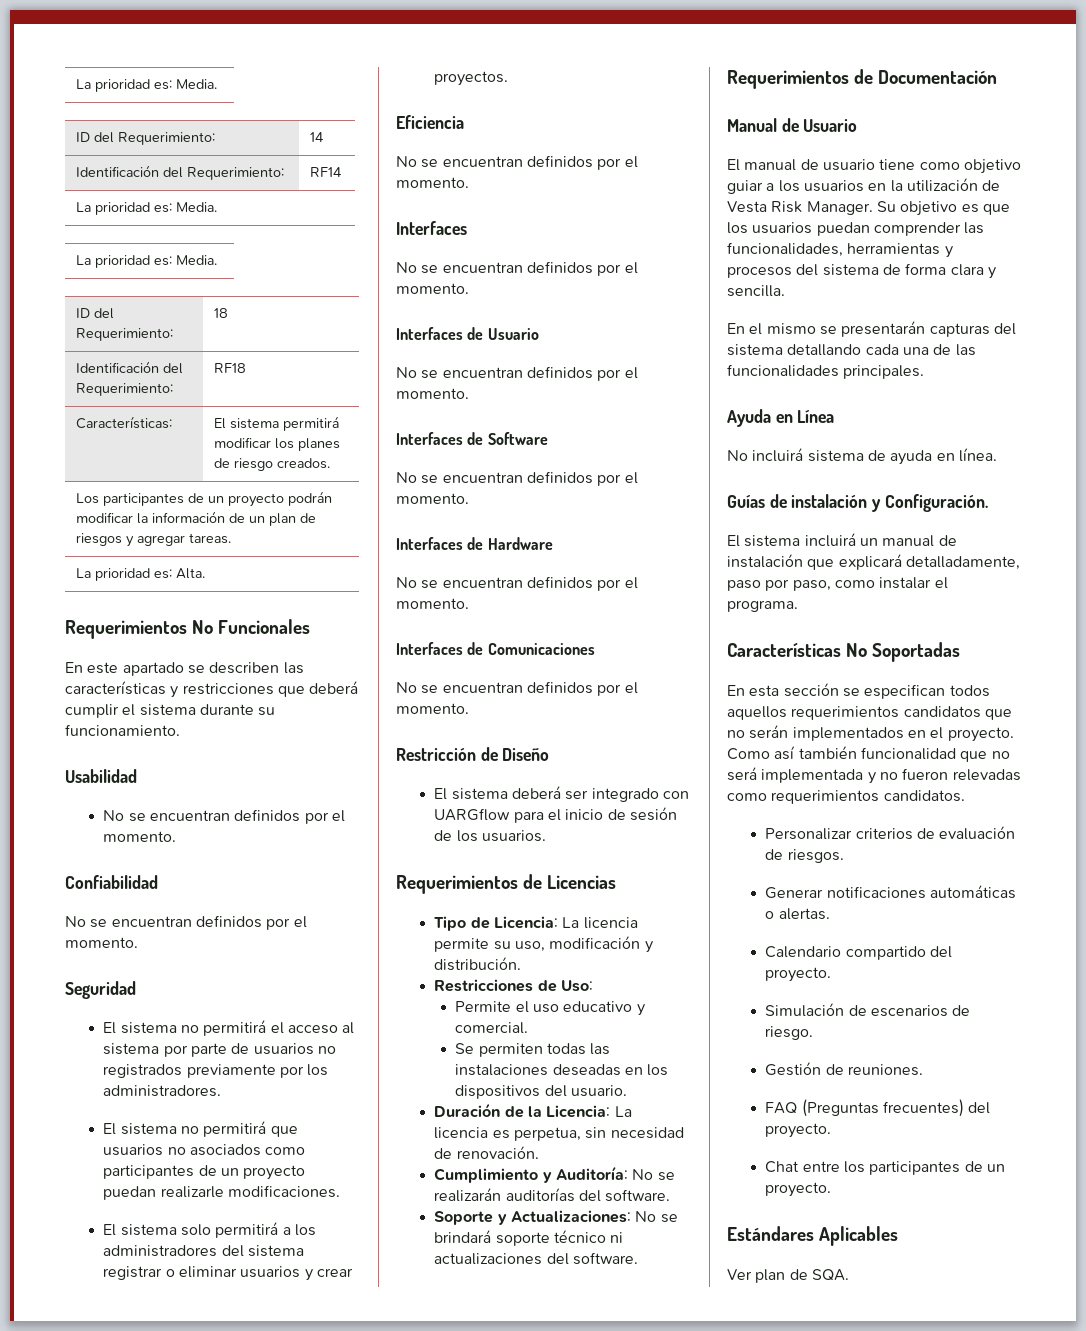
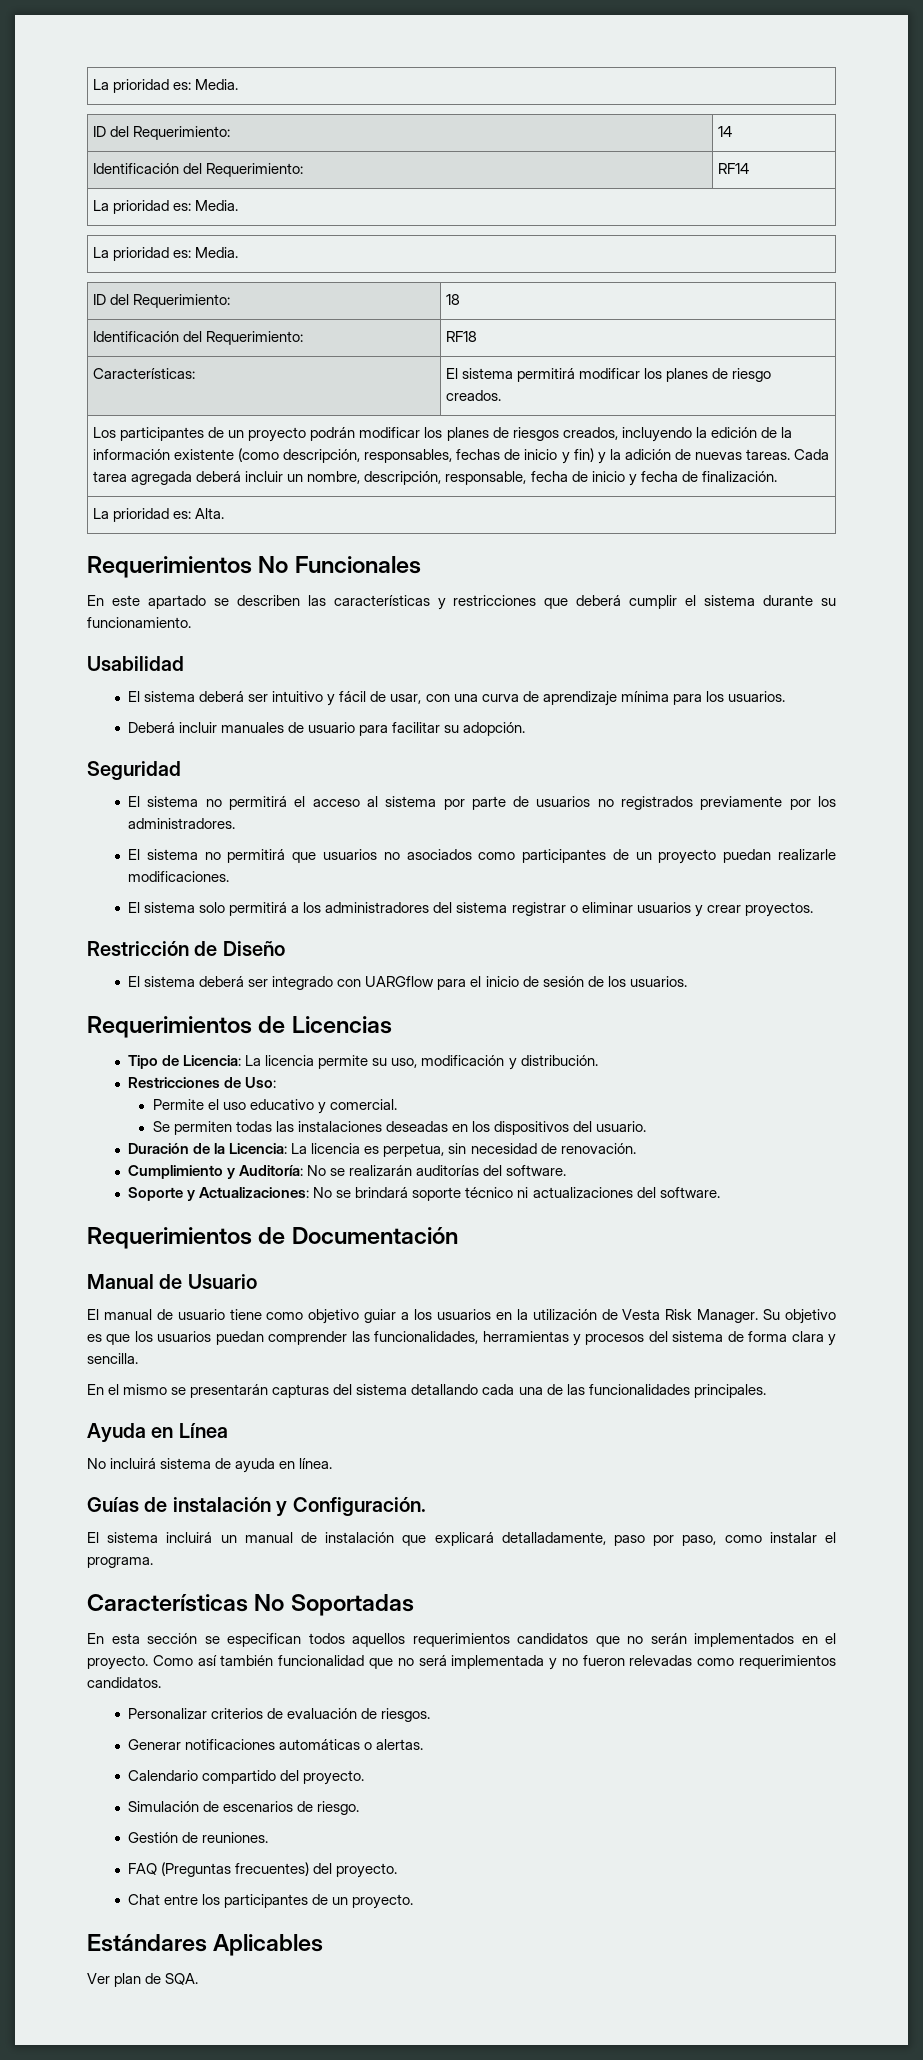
- Los participantes de un proyecto podrán modificar la información de un plan de riesgos y agregar tareas.
+ Los participantes de un proyecto podrán modificar los planes de riesgos creados, incluyendo la edición de la información existente (como descripción, responsables, fechas de inicio y fin) y la adición de nuevas tareas. Cada tarea agregada deberá incluir un nombre, descripción, responsable, fecha de inicio y fecha de finalización.
  Usabilidad
- No se encuentran definidos por el momento.
- Confiabilidad
- No se encuentran definidos por el momento.
+ El sistema deberá ser intuitivo y fácil de usar, con una curva de aprendizaje mínima para los usuarios.
+ Deberá incluir manuales de usuario para facilitar su adopción.
- Eficiencia
- No se encuentran definidos por el momento.
- Interfaces
- No se encuentran definidos por el momento.
- Interfaces de Usuario
- No se encuentran definidos por el momento.
- Interfaces de Software
- No se encuentran definidos por el momento.
- Interfaces de Hardware
- No se encuentran definidos por el momento.
- Interfaces de Comunicaciones
- No se encuentran definidos por el momento.

